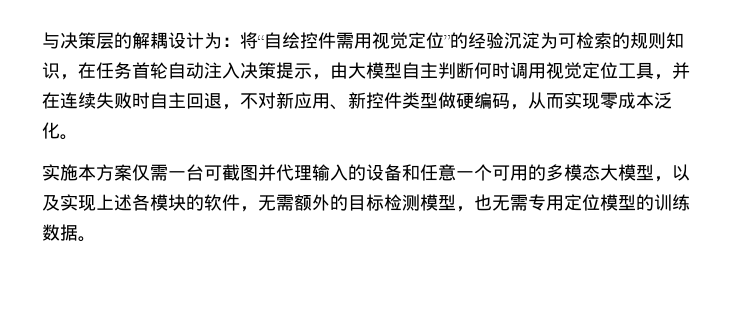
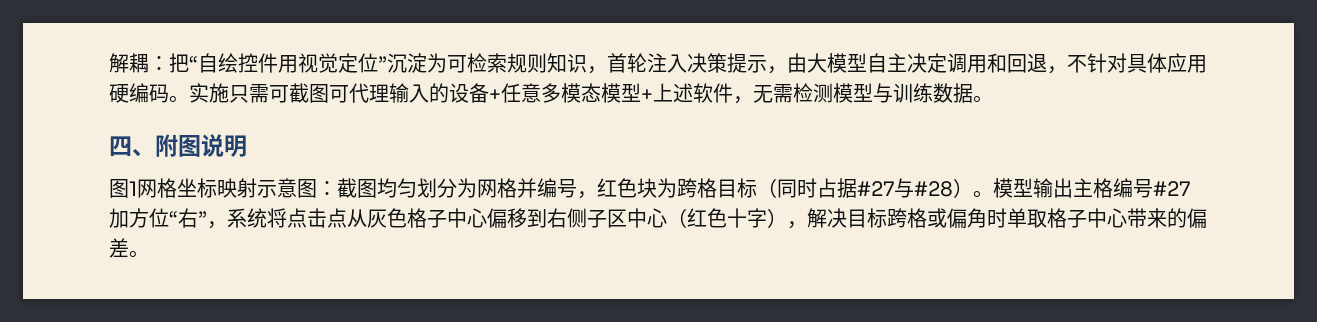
- 与决策层的解耦设计为：将“自绘控件需用视觉定位”的经验沉淀为可检索的规则知识，在任务首轮自动注入决策提示，由大模型自主判断何时调用视觉定位工具，并在连续失败时自主回退，不对新应用、新控件类型做硬编码，从而实现零成本泛化。
- 实施本方案仅需一台可截图并代理输入的设备和任意一个可用的多模态大模型，以及实现上述各模块的软件，无需额外的目标检测模型，也无需专用定位模型的训练数据。
+ 解耦：把“自绘控件用视觉定位”沉淀为可检索规则知识，首轮注入决策提示，由大模型自主决定调用和回退，不针对具体应用硬编码。实施只需可截图可代理输入的设备+任意多模态模型+上述软件，无需检测模型与训练数据。
+ 四、附图说明
+ 图1网格坐标映射示意图：截图均匀划分为网格并编号，红色块为跨格目标（同时占据#27与#28）。模型输出主格编号#27加方位“右”，系统将点击点从灰色格子中心偏移到右侧子区中心（红色十字），解决目标跨格或偏角时单取格子中心带来的偏差。

